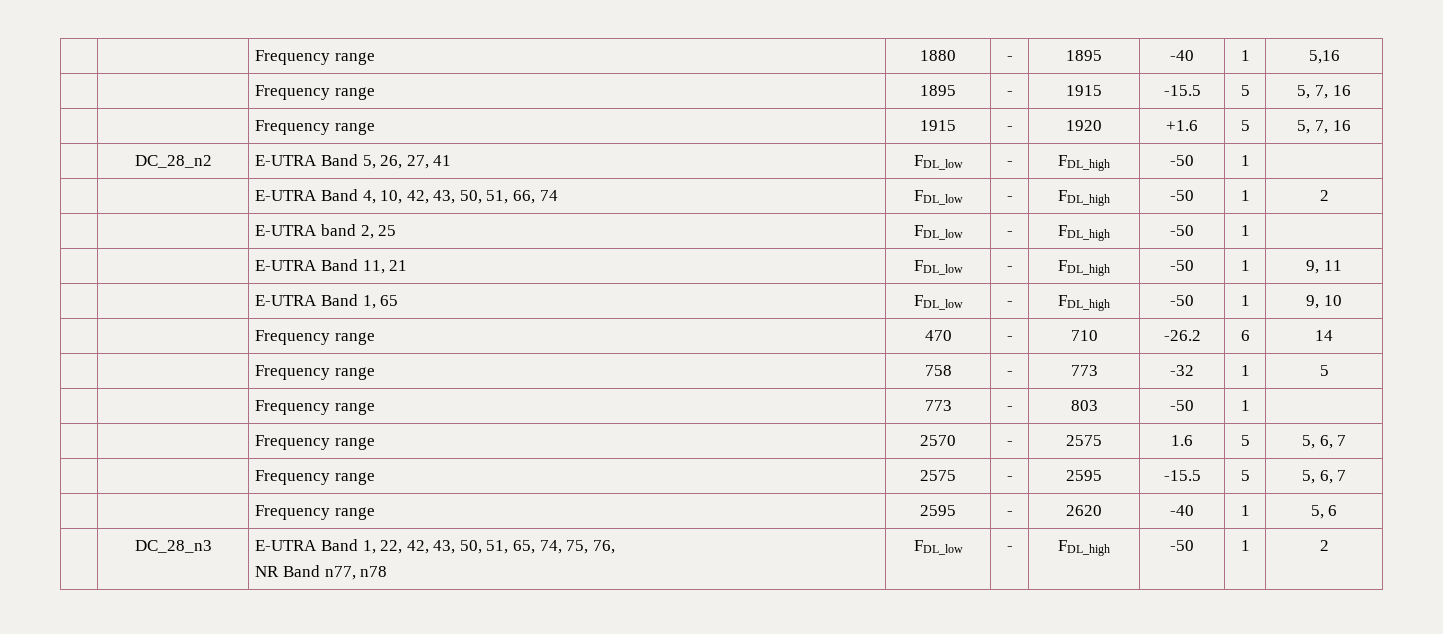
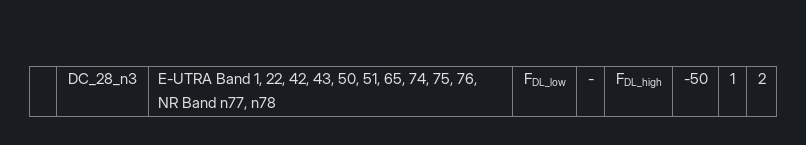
- | | Frequency range | 1880 | - | 1895 | -40 | 1 | 5,16
- | | Frequency range | 1895 | - | 1915 | -15.5 | 5 | 5, 7, 16
- | | Frequency range | 1915 | - | 1920 | +1.6 | 5 | 5, 7, 16
- | DC_28_n2 | E-UTRA Band 5, 26, 27, 41 | FDL_low | - | FDL_high | -50 | 1 |
- | | E-UTRA Band 4, 10, 42, 43, 50, 51, 66, 74 | FDL_low | - | FDL_high | -50 | 1 | 2
- | | E-UTRA band 2, 25 | FDL_low | - | FDL_high | -50 | 1 |
- | | E-UTRA Band 11, 21 | FDL_low | - | FDL_high | -50 | 1 | 9, 11
- | | E-UTRA Band 1, 65 | FDL_low | - | FDL_high | -50 | 1 | 9, 10
- | | Frequency range | 470 | - | 710 | -26.2 | 6 | 14
- | | Frequency range | 758 | - | 773 | -32 | 1 | 5
- | | Frequency range | 773 | - | 803 | -50 | 1 |
- | | Frequency range | 2570 | - | 2575 | 1.6 | 5 | 5, 6, 7
- | | Frequency range | 2575 | - | 2595 | -15.5 | 5 | 5, 6, 7
- | | Frequency range | 2595 | - | 2620 | -40 | 1 | 5, 6

